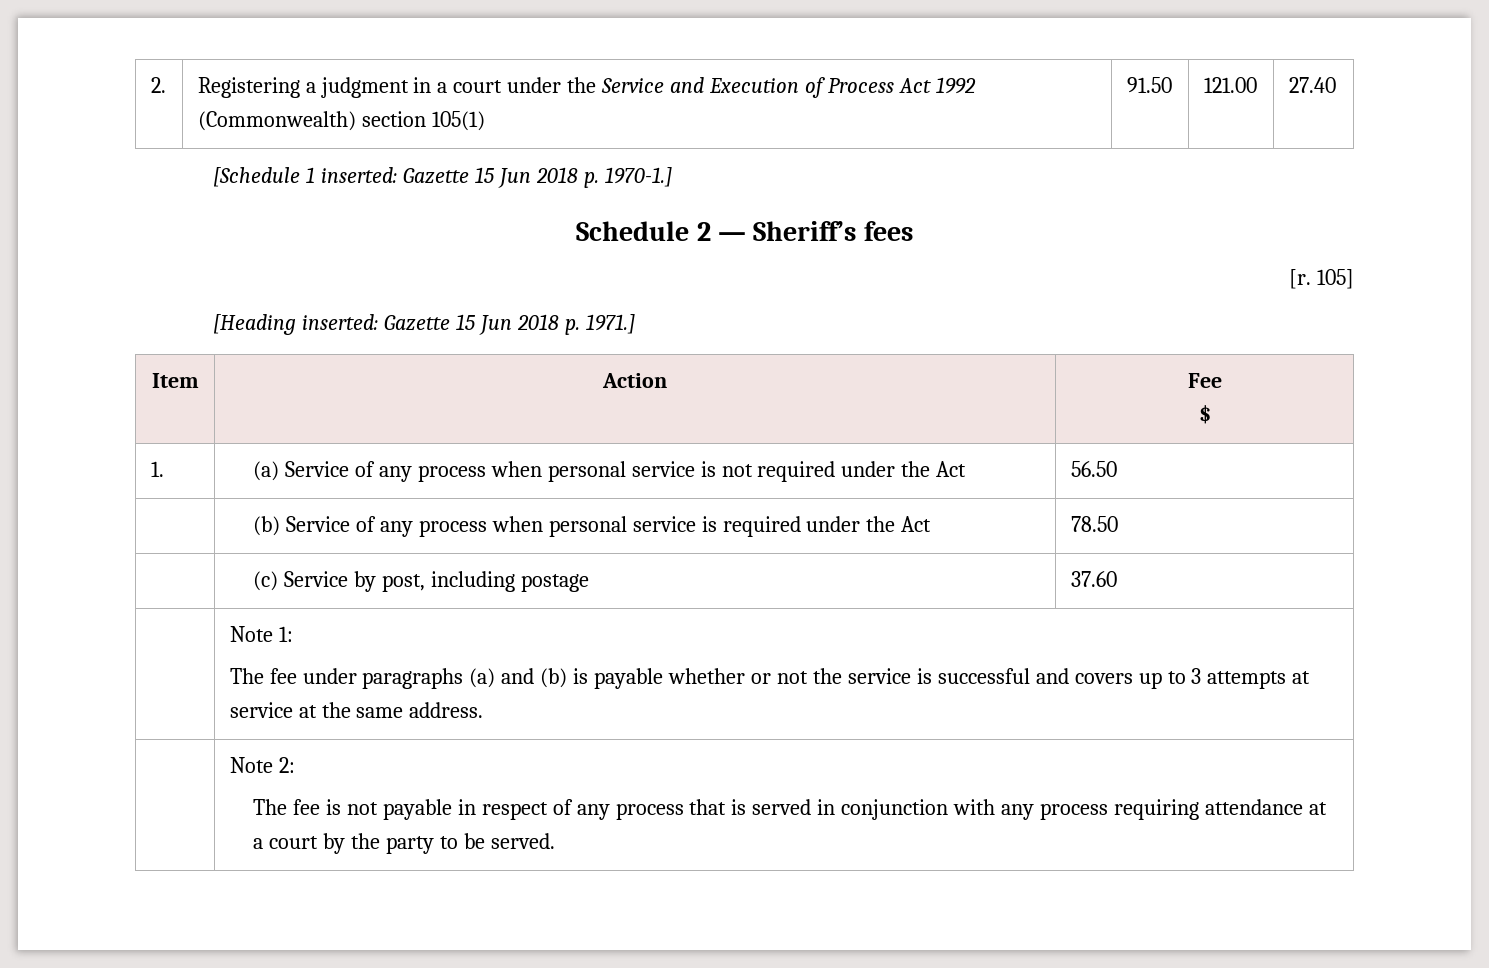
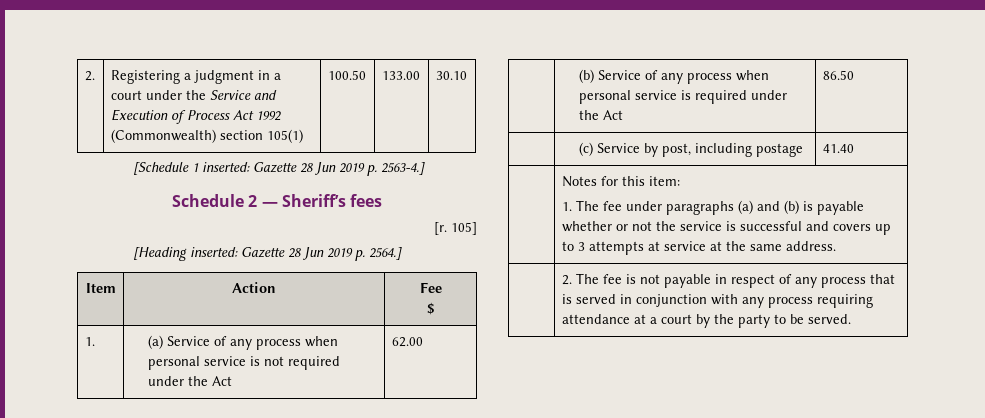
- 2. | Registering a judgment in a court under the Service and Execution of Process Act 1992 (Commonwealth) section 105(1) | 91.50 | 121.00 | 27.40
+ 2. | Registering a judgment in a court under the Service and Execution of Process Act 1992 (Commonwealth) section 105(1) | 100.50 | 133.00 | 30.10
- [Schedule 1 inserted: Gazette 15 Jun 2018 p. 1970-1.]
+ [Schedule 1 inserted: Gazette 28 Jun 2019 p. 2563-4.]
- [Heading inserted: Gazette 15 Jun 2018 p. 1971.]
+ [Heading inserted: Gazette 28 Jun 2019 p. 2564.]
- 1. | (a) Service of any process when personal service is not required under the Act | 56.50
+ 1. | (a) Service of any process when personal service is not required under the Act | 62.00
- | (b) Service of any process when personal service is required under the Act | 78.50
+ | (b) Service of any process when personal service is required under the Act | 86.50
- | (c) Service by post, including postage | 37.60
- | Note 1:
- The fee under paragraphs (a) and (b) is payable whether or not the service is successful and covers up to 3 attempts at service at the same address.
+ | (c) Service by post, including postage | 41.40
+ | Notes for this item:
+ 1. The fee under paragraphs (a) and (b) is payable whether or not the service is successful and covers up to 3 attempts at service at the same address.
- | Note 2:
- The fee is not payable in respect of any process that is served in conjunction with any process requiring attendance at a court by the party to be served.
+ | 2. The fee is not payable in respect of any process that is served in conjunction with any process requiring attendance at a court by the party to be served.

